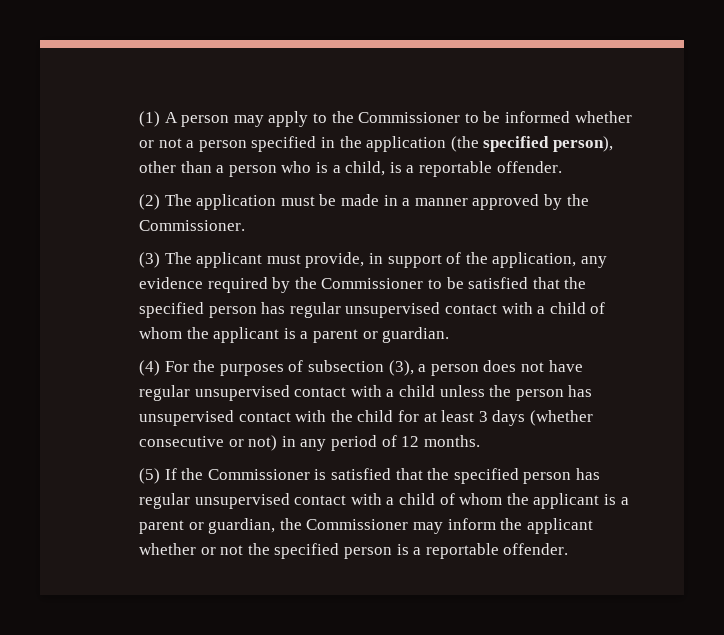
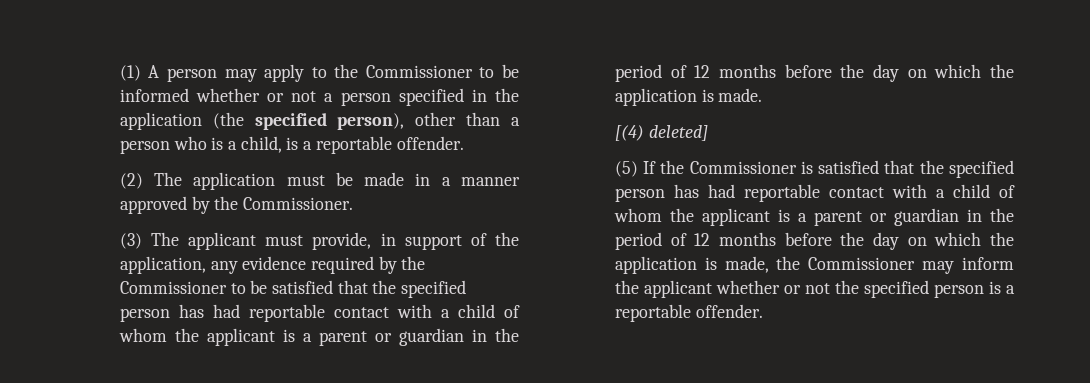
- (3) The applicant must provide, in support of the application, any evidence required by the Commissioner to be satisfied that the specified person has regular unsupervised contact with a child of whom the applicant is a parent or guardian.
- (4) For the purposes of subsection (3), a person does not have regular unsupervised contact with a child unless the person has unsupervised contact with the child for at least 3 days (whether consecutive or not) in any period of 12 months.
+ (3) The applicant must provide, in support of the application, any evidence required by the Commissioner to be satisfied that the specified person has had reportable contact with a child of whom the applicant is a parent or guardian in the period of 12 months before the day on which the application is made.
+ [(4) deleted]
- (5) If the Commissioner is satisfied that the specified person has regular unsupervised contact with a child of whom the applicant is a parent or guardian, the Commissioner may inform the applicant whether or not the specified person is a reportable offender.
+ (5) If the Commissioner is satisfied that the specified person has had reportable contact with a child of whom the applicant is a parent or guardian in the period of 12 months before the day on which the application is made, the Commissioner may inform the applicant whether or not the specified person is a reportable offender.

